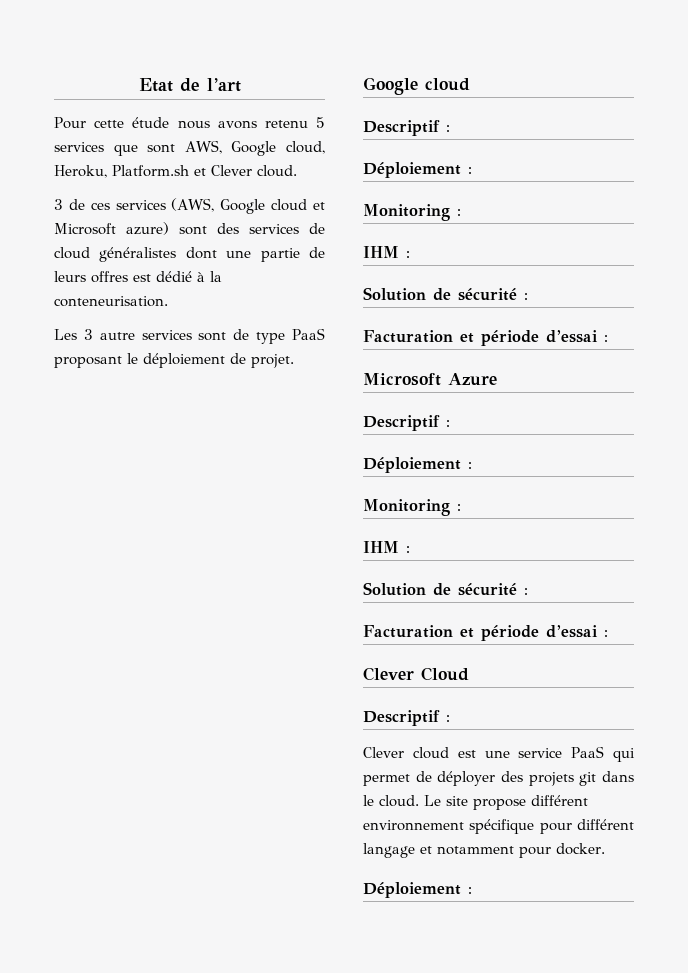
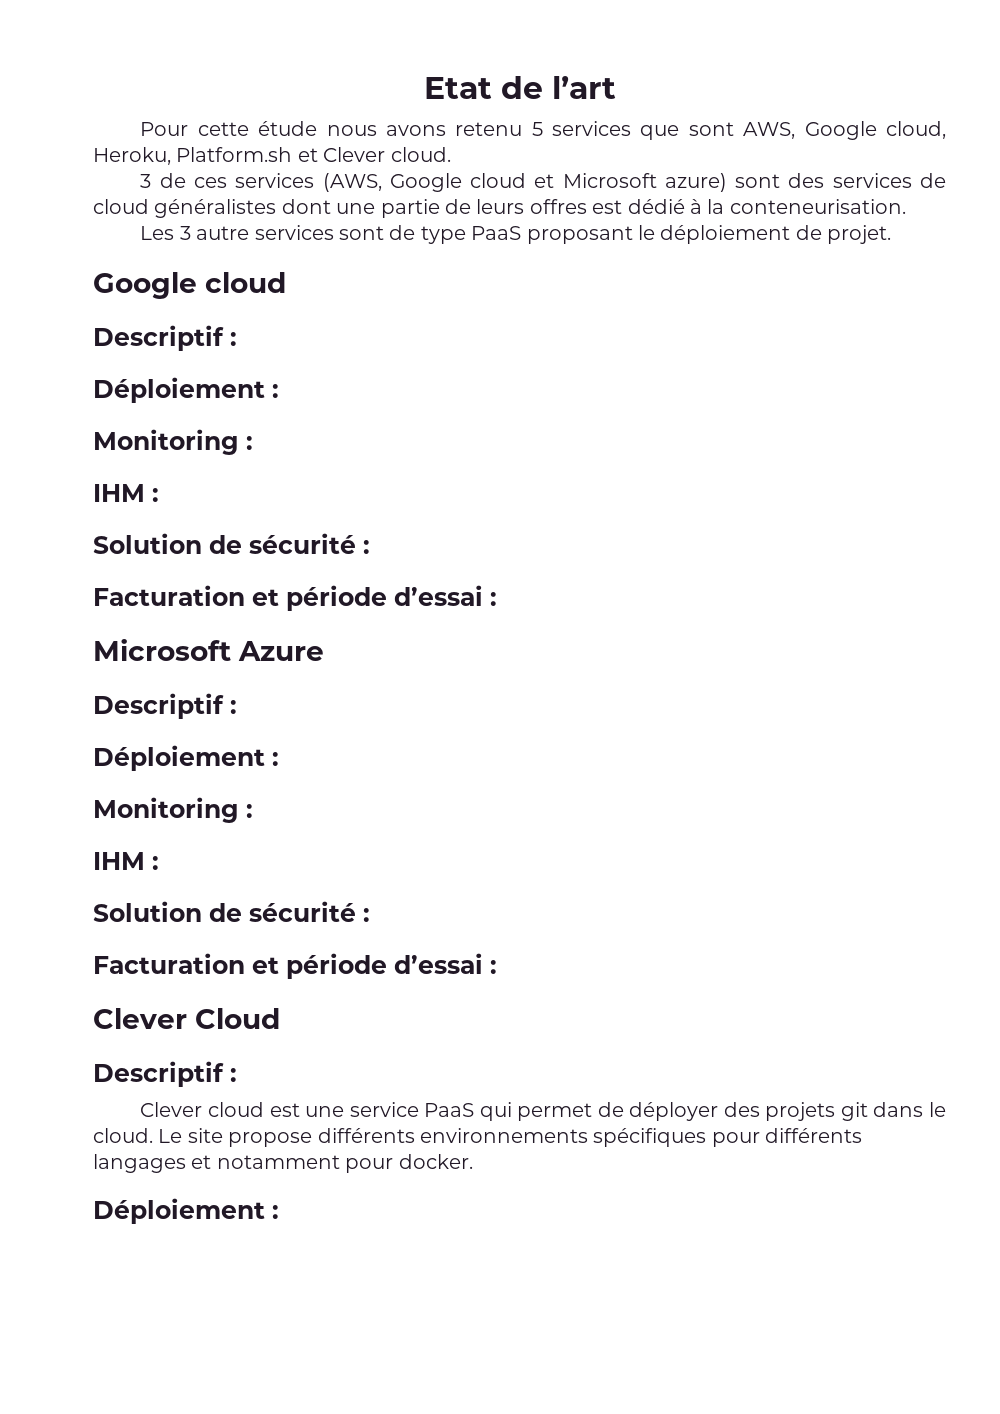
- Le site propose différent environnement spécifique pour différent langage et notamment pour docker.
+ Le site propose différents environnements spécifiques pour différents langages et notamment pour docker.

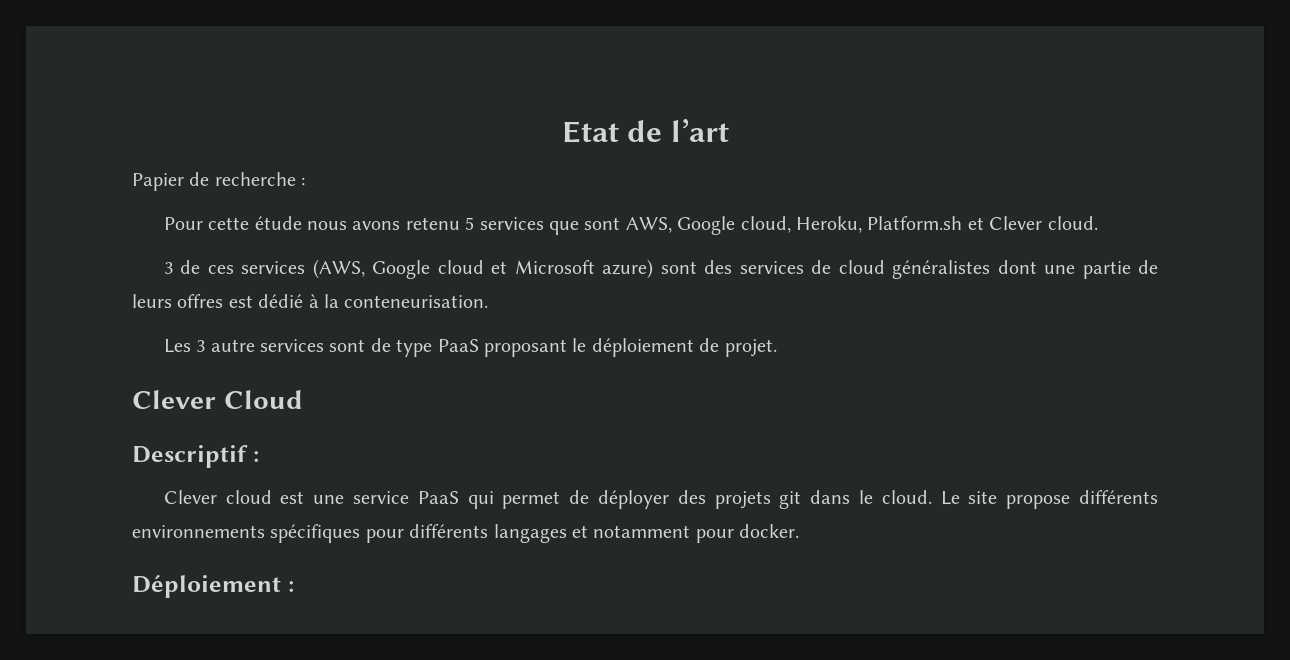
+ Papier de recherche :
  Les 3 autre services sont de type PaaS proposant le déploiement de projet.
- Google cloud
- Descriptif :
- Déploiement :
- Monitoring :
- IHM :
- Solution de sécurité :
- Facturation et période d’essai :
- Microsoft Azure
- Descriptif :
- Déploiement :
- Monitoring :
- IHM :
- Solution de sécurité :
- Facturation et période d’essai :

